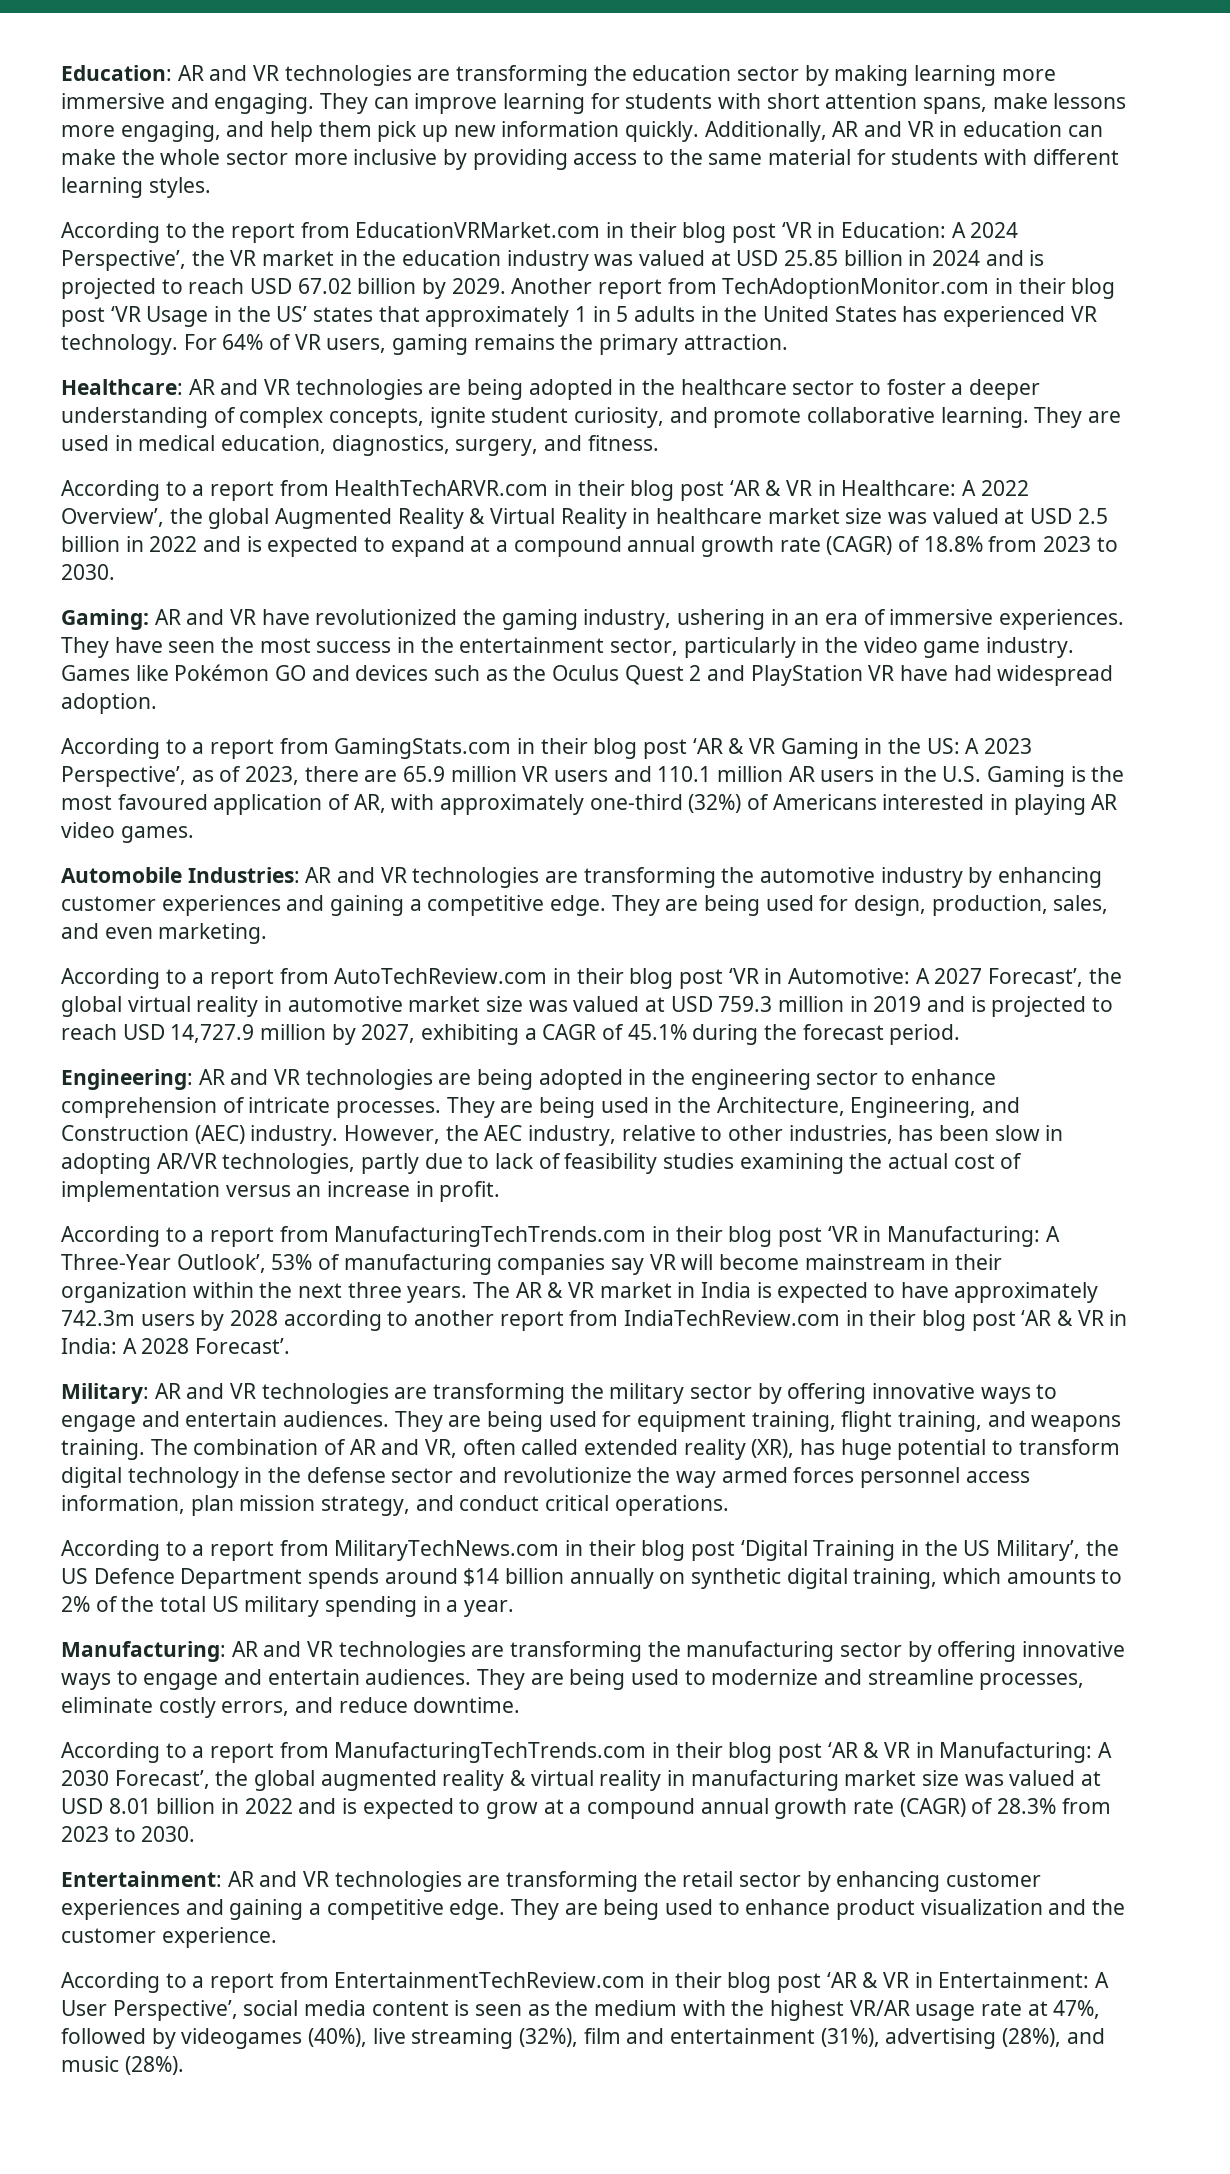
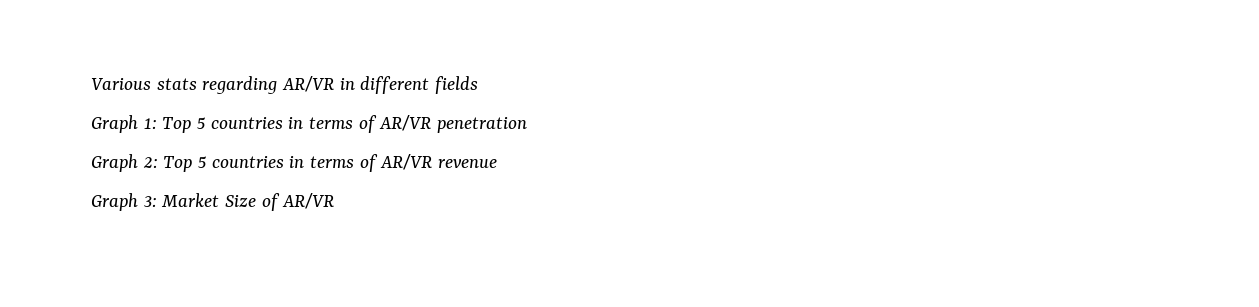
- Education: AR and VR technologies are transforming the education sector by making learning more immersive and engaging. They can improve learning for students with short attention spans, make lessons more engaging, and help them pick up new information quickly. Additionally, AR and VR in education can make the whole sector more inclusive by providing access to the same material for students with different learning styles.
- According to the report from EducationVRMarket.com in their blog post ‘VR in Education: A 2024 Perspective’, the VR market in the education industry was valued at USD 25.85 billion in 2024 and is projected to reach USD 67.02 billion by 2029. Another report from TechAdoptionMonitor.com in their blog post ‘VR Usage in the US’ states that approximately 1 in 5 adults in the United States has experienced VR technology. For 64% of VR users, gaming remains the primary attraction.
- Healthcare: AR and VR technologies are being adopted in the healthcare sector to foster a deeper understanding of complex concepts, ignite student curiosity, and promote collaborative learning. They are used in medical education, diagnostics, surgery, and fitness.
- According to a report from HealthTechARVR.com in their blog post ‘AR & VR in Healthcare: A 2022 Overview’, the global Augmented Reality & Virtual Reality in healthcare market size was valued at USD 2.5 billion in 2022 and is expected to expand at a compound annual growth rate (CAGR) of 18.8% from 2023 to 2030.
- Gaming: AR and VR have revolutionized the gaming industry, ushering in an era of immersive experiences. They have seen the most success in the entertainment sector, particularly in the video game industry. Games like Pokémon GO and devices such as the Oculus Quest 2 and PlayStation VR have had widespread adoption.
- According to a report from GamingStats.com in their blog post ‘AR & VR Gaming in the US: A 2023 Perspective’, as of 2023, there are 65.9 million VR users and 110.1 million AR users in the U.S. Gaming is the most favoured application of AR, with approximately one-third (32%) of Americans interested in playing AR video games.
- Automobile Industries: AR and VR technologies are transforming the automotive industry by enhancing customer experiences and gaining a competitive edge. They are being used for design, production, sales, and even marketing.
- According to a report from AutoTechReview.com in their blog post ‘VR in Automotive: A 2027 Forecast’, the global virtual reality in automotive market size was valued at USD 759.3 million in 2019 and is projected to reach USD 14,727.9 million by 2027, exhibiting a CAGR of 45.1% during the forecast period.
- Engineering: AR and VR technologies are being adopted in the engineering sector to enhance comprehension of intricate processes. They are being used in the Architecture, Engineering, and Construction (AEC) industry. However, the AEC industry, relative to other industries, has been slow in adopting AR/VR technologies, partly due to lack of feasibility studies examining the actual cost of implementation versus an increase in profit.
- According to a report from ManufacturingTechTrends.com in their blog post ‘VR in Manufacturing: A Three-Year Outlook’, 53% of manufacturing companies say VR will become mainstream in their organization within the next three years. The AR & VR market in India is expected to have approximately 742.3m users by 2028 according to another report from IndiaTechReview.com in their blog post ‘AR & VR in India: A 2028 Forecast’.
- Military: AR and VR technologies are transforming the military sector by offering innovative ways to engage and entertain audiences. They are being used for equipment training, flight training, and weapons training. The combination of AR and VR, often called extended reality (XR), has huge potential to transform digital technology in the defense sector and revolutionize the way armed forces personnel access information, plan mission strategy, and conduct critical operations.
- According to a report from MilitaryTechNews.com in their blog post ‘Digital Training in the US Military’, the US Defence Department spends around $14 billion annually on synthetic digital training, which amounts to 2% of the total US military spending in a year.
- Manufacturing: AR and VR technologies are transforming the manufacturing sector by offering innovative ways to engage and entertain audiences. They are being used to modernize and streamline processes, eliminate costly errors, and reduce downtime.
- According to a report from ManufacturingTechTrends.com in their blog post ‘AR & VR in Manufacturing: A 2030 Forecast’, the global augmented reality & virtual reality in manufacturing market size was valued at USD 8.01 billion in 2022 and is expected to grow at a compound annual growth rate (CAGR) of 28.3% from 2023 to 2030.
- Entertainment: AR and VR technologies are transforming the retail sector by enhancing customer experiences and gaining a competitive edge. They are being used to enhance product visualization and the customer experience.
- According to a report from EntertainmentTechReview.com in their blog post ‘AR & VR in Entertainment: A User Perspective’, social media content is seen as the medium with the highest VR/AR usage rate at 47%, followed by videogames (40%), live streaming (32%), film and entertainment (31%), advertising (28%), and music (28%).
+ Various stats regarding AR/VR in different fields
+ Graph 1: Top 5 countries in terms of AR/VR penetration
+ Graph 2: Top 5 countries in terms of AR/VR revenue
+ Graph 3: Market Size of AR/VR

